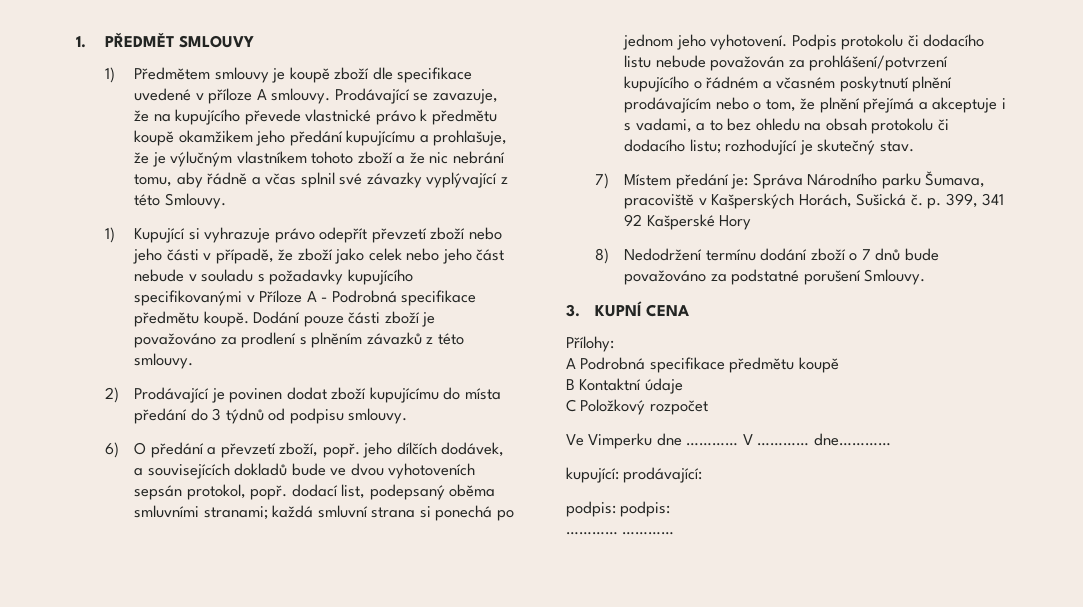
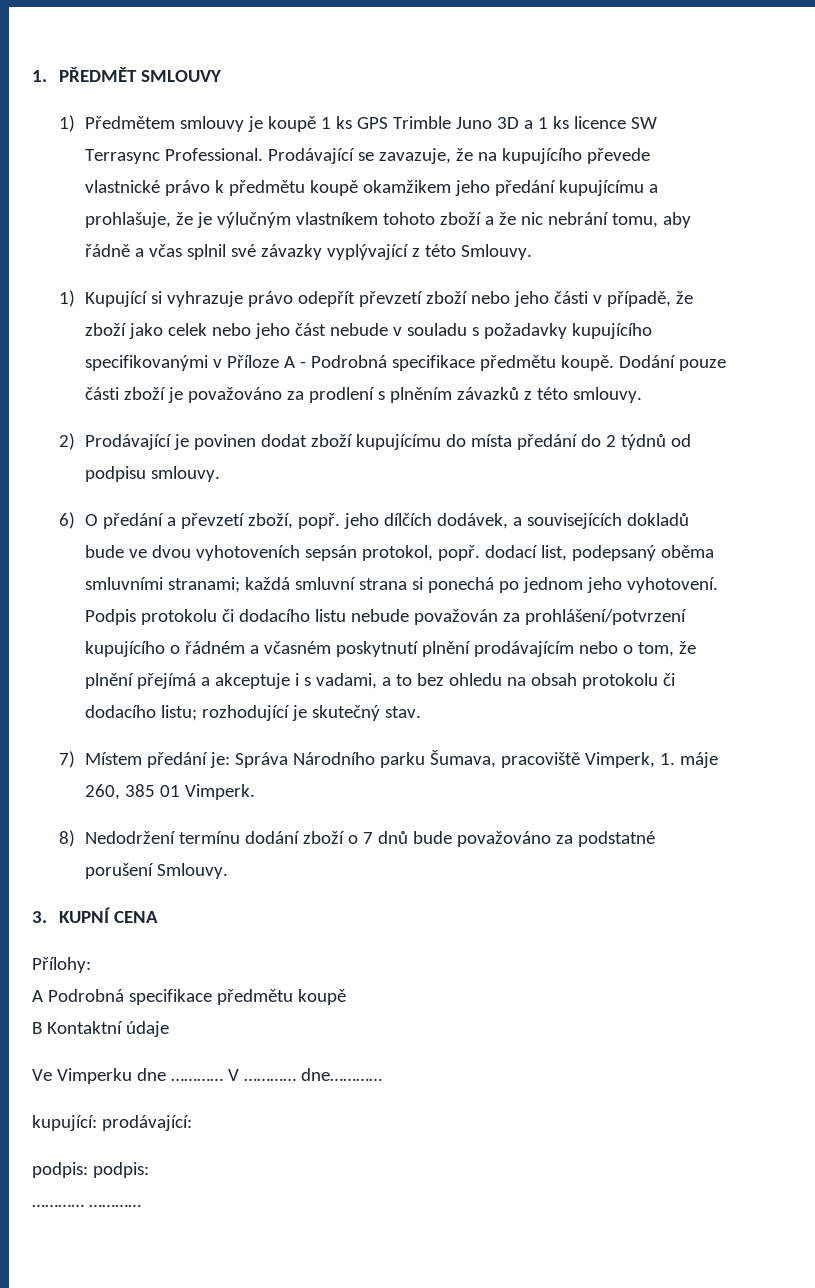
- 1) Předmětem smlouvy je koupě zboží dle specifikace uvedené v příloze A smlouvy.
+ 1) Předmětem smlouvy je koupě 1 ks GPS Trimble Juno 3D a 1 ks licence SW Terrasync Professional.
- 2) Prodávající je povinen dodat zboží kupujícímu do místa předání do 3 týdnů od podpisu smlouvy.
+ 2) Prodávající je povinen dodat zboží kupujícímu do místa předání do 2 týdnů od podpisu smlouvy.
- 7) Místem předání je: Správa Národního parku Šumava, pracoviště v Kašperských Horách, Sušická č. p. 399, 341 92 Kašperské Hory
+ 7) Místem předání je: Správa Národního parku Šumava, pracoviště Vimperk, 1. máje 260, 385 01 Vimperk.
- C Položkový rozpočet

